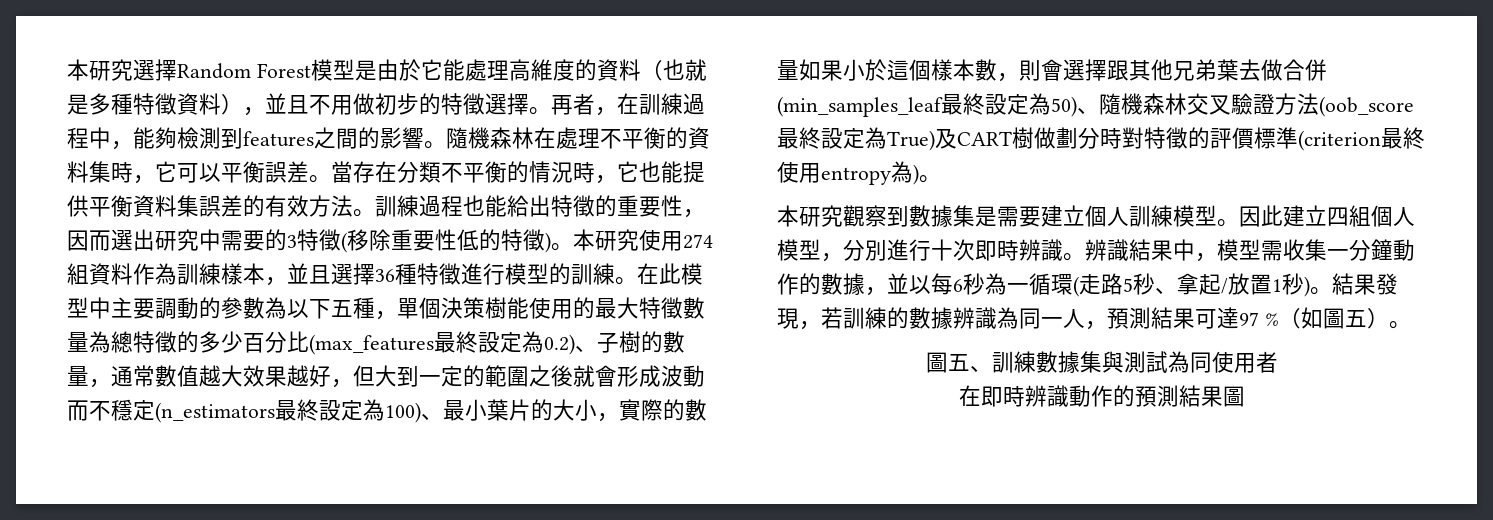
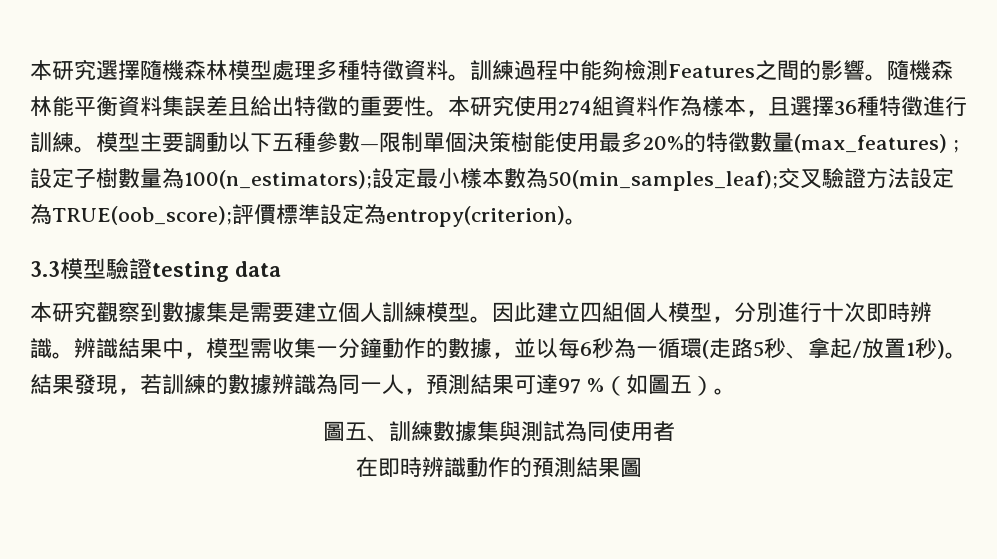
- 本研究選擇Random Forest模型是由於它能處理高維度的資料（也就是多種特徵資料），並且不用做初步的特徵選擇。再者，在訓練過程中，能夠檢測到features之間的影響。
+ 本研究選擇隨機森林模型處理多種特徵資料。訓練過程中能夠檢測Features之間的影響。
- 隨機森林在處理不平衡的資料集時，它可以平衡誤差。當存在分類不平衡的情況時，它也能提供平衡資料集誤差的有效方法。訓練過程也能給出特徵的重要性，因而選出研究中需要的3特徵(移除重要性低的特徵)。
+ 隨機森林能平衡資料集誤差且給出特徵的重要性。
- 本研究使用274組資料作為訓練樣本，並且選擇36種特徵進行模型的訓練。在此模型中主要調動的參數為以下五種，單個決策樹能使用的最大特徵數量為總特徵的多少百分比(max_features最終設定為0.2)、子樹的數量，通常數值越大效果越好，但大到一定的範圍之後就會形成波動而不穩定(n_estimators最終設定為100)、最小葉片的大小，實際的數量如果小於這個樣本數，則會選擇跟其他兄弟葉去做合併(min_samples_leaf最終設定為50)、隨機森林交叉驗證方法(oob_score最終設定為True)及CART樹做劃分時對特徵的評價標準(criterion最終使用entropy為)。
+ 本研究使用274組資料作為樣本，且選擇36種特徵進行訓練。模型主要調動以下五種參數—限制單個決策樹能使用最多20%的特徵數量(max_features) ;設定子樹數量為100(n_estimators);設定最小樣本數為50(min_samples_leaf);交叉驗證方法設定為TRUE(oob_score);評價標準設定為entropy(criterion)。
+ 3.3模型驗證testing data

